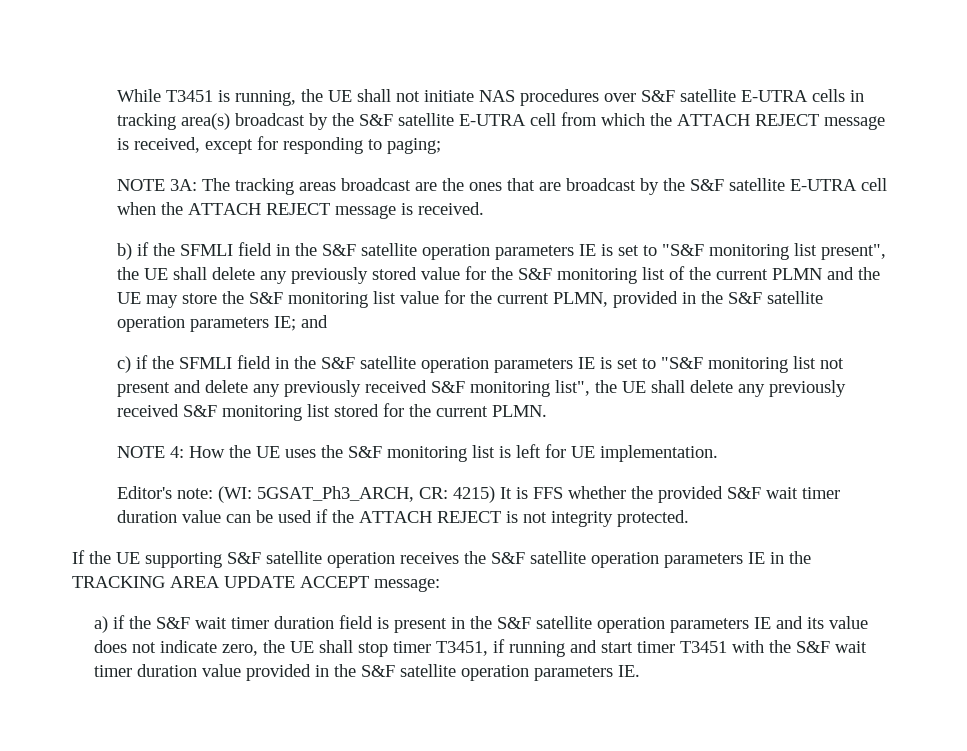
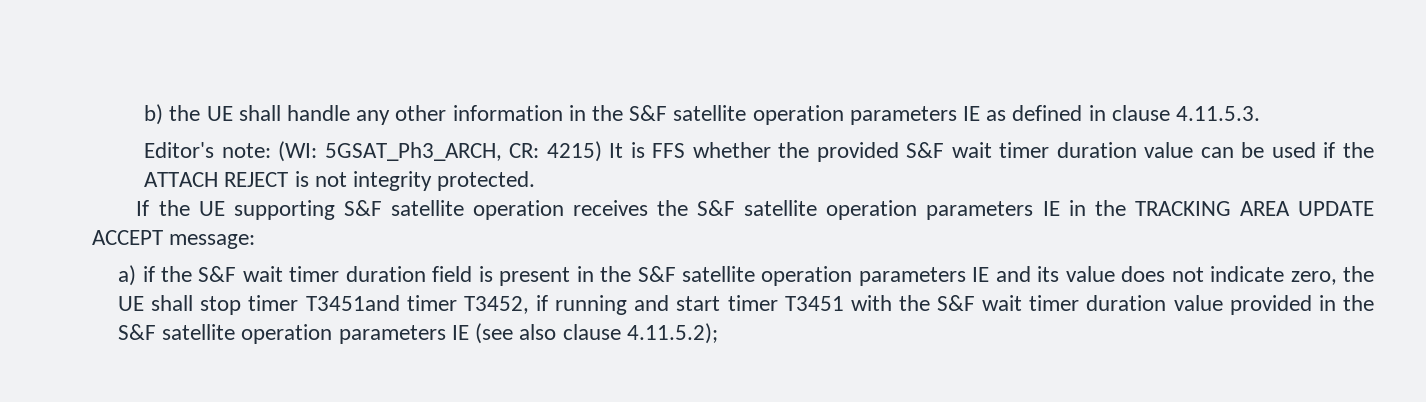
- While T3451 is running, the UE shall not initiate NAS procedures over S&F satellite E-UTRA cells in tracking area(s) broadcast by the S&F satellite E-UTRA cell from which the ATTACH REJECT message is received, except for responding to paging;
- NOTE 3A: The tracking areas broadcast are the ones that are broadcast by the S&F satellite E-UTRA cell when the ATTACH REJECT message is received.
- b) if the SFMLI field in the S&F satellite operation parameters IE is set to "S&F monitoring list present", the UE shall delete any previously stored value for the S&F monitoring list of the current PLMN and the UE may store the S&F monitoring list value for the current PLMN, provided in the S&F satellite operation parameters IE; and
- c) if the SFMLI field in the S&F satellite operation parameters IE is set to "S&F monitoring list not present and delete any previously received S&F monitoring list", the UE shall delete any previously received S&F monitoring list stored for the current PLMN.
- NOTE 4: How the UE uses the S&F monitoring list is left for UE implementation.
+ b) the UE shall handle any other information in the S&F satellite operation parameters IE as defined in clause 4.11.5.3.
- a) if the S&F wait timer duration field is present in the S&F satellite operation parameters IE and its value does not indicate zero, the UE shall stop timer T3451, if running and start timer T3451 with the S&F wait timer duration value provided in the S&F satellite operation parameters IE.
+ a) if the S&F wait timer duration field is present in the S&F satellite operation parameters IE and its value does not indicate zero, the UE shall stop timer T3451and timer T3452, if running and start timer T3451 with the S&F wait timer duration value provided in the S&F satellite operation parameters IE (see also clause 4.11.5.2);

